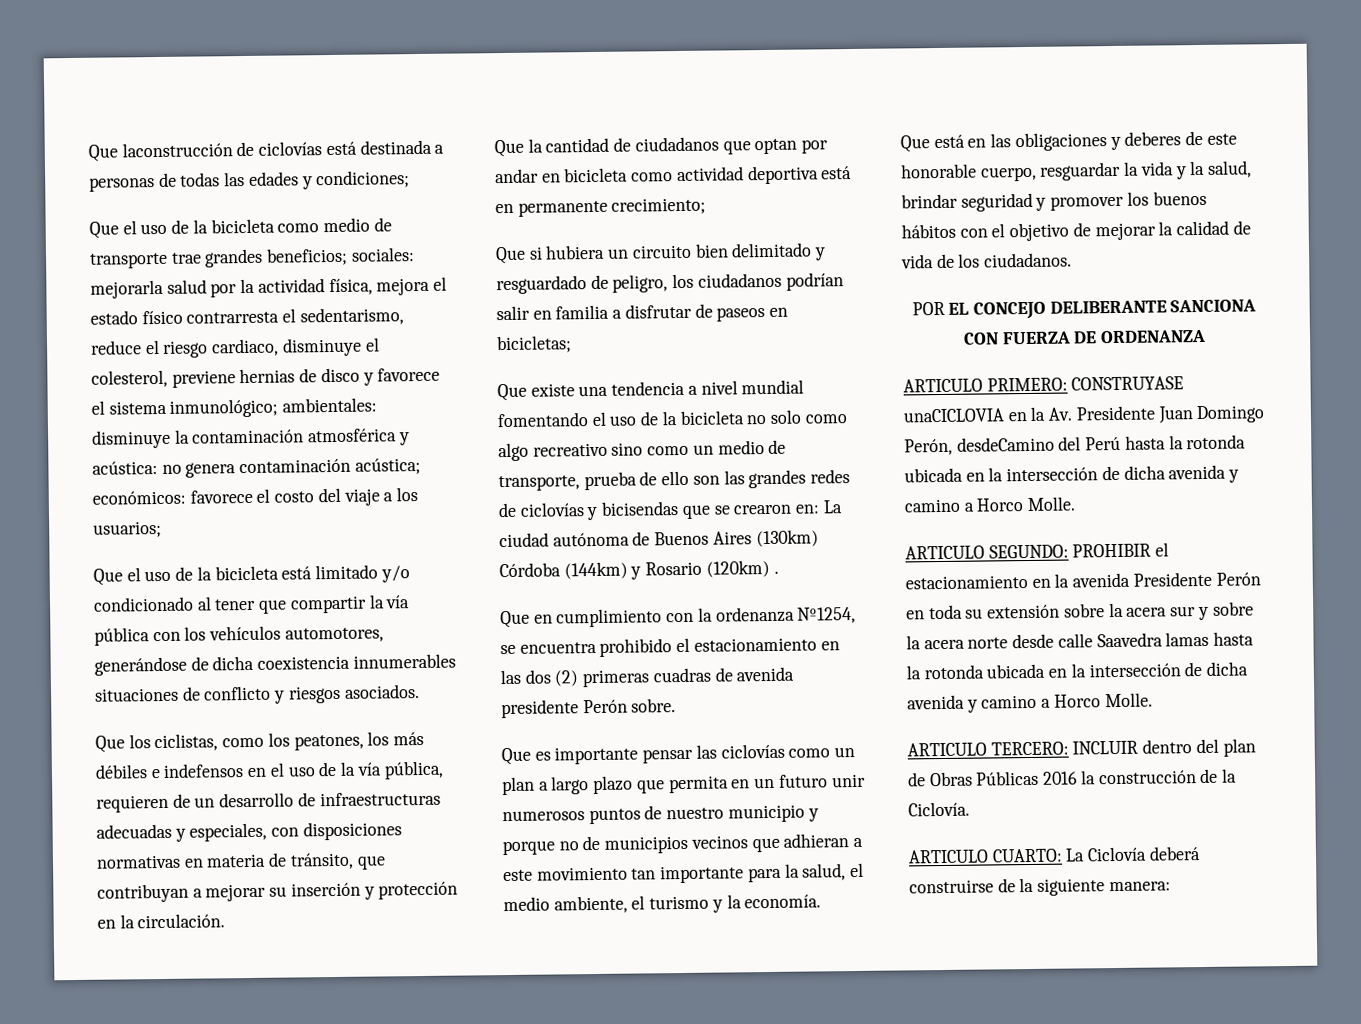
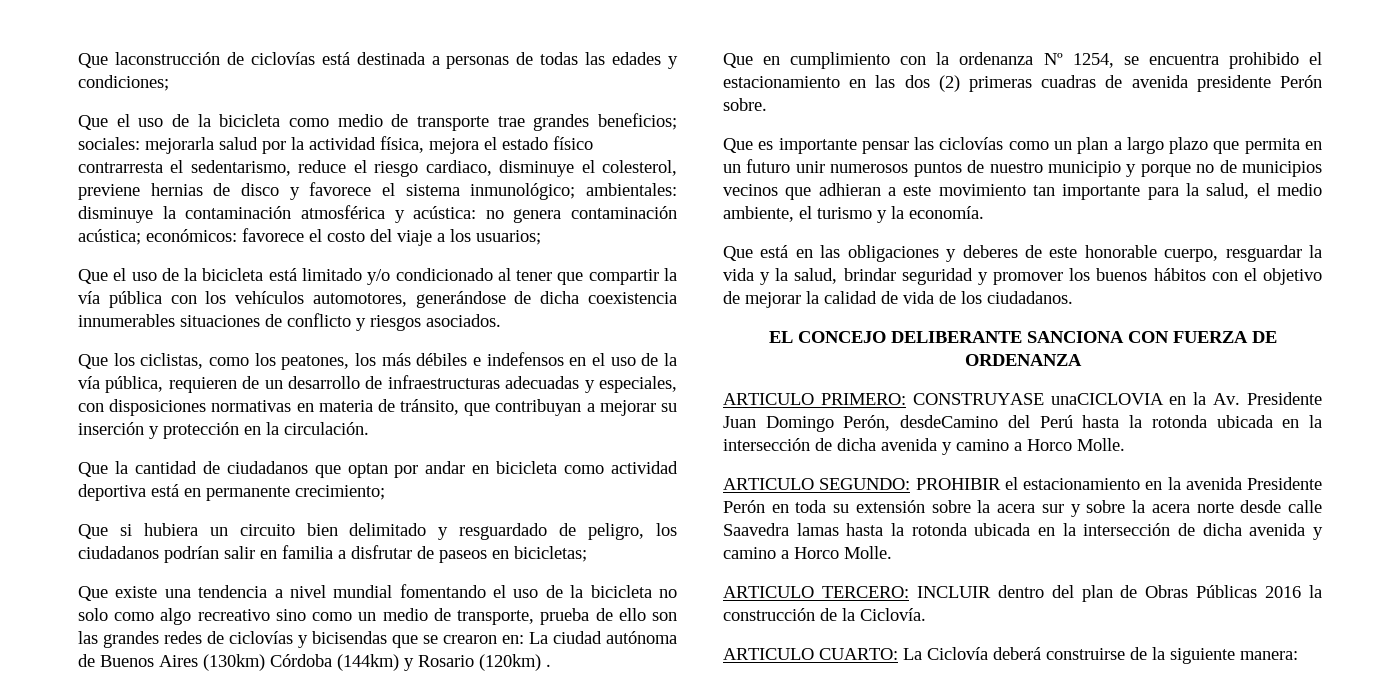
- Que en cumplimiento con la ordenanza Nº1254, se encuentra prohibido el estacionamiento en las dos (2) primeras cuadras de avenida presidente Perón sobre.
+ Que en cumplimiento con la ordenanza Nº 1254, se encuentra prohibido el estacionamiento en las dos (2) primeras cuadras de avenida presidente Perón sobre.
- POR EL CONCEJO DELIBERANTE SANCIONA CON FUERZA DE ORDENANZA
+ EL CONCEJO DELIBERANTE SANCIONA CON FUERZA DE ORDENANZA

